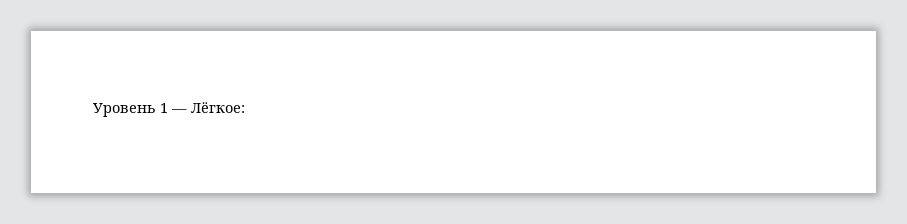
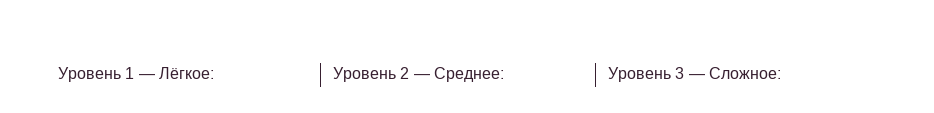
+ Уровень 2 — Среднее:
+ Уровень 3 — Сложное:

